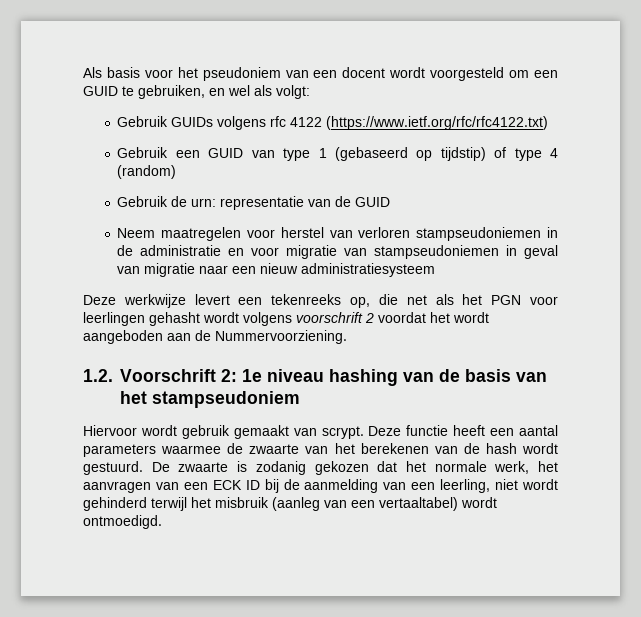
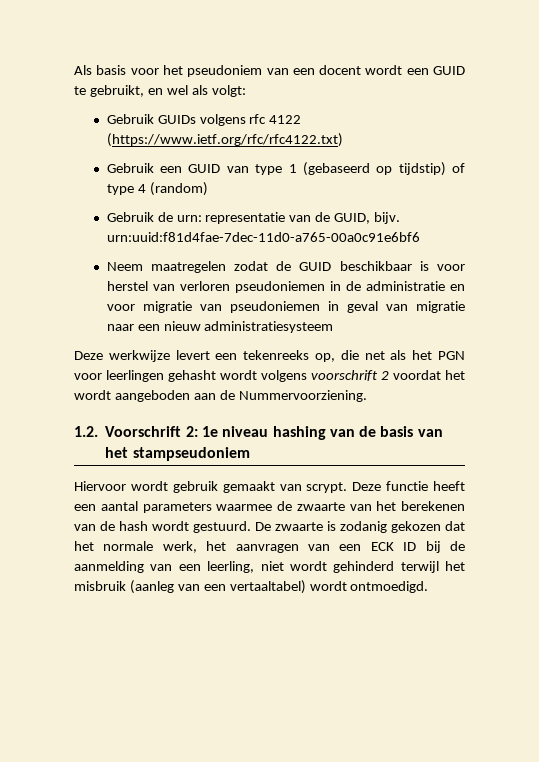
- Als basis voor het pseudoniem van een docent wordt voorgesteld om een GUID te gebruiken, en wel als volgt:
+ Als basis voor het pseudoniem van een docent wordt een GUID te gebruikt, en wel als volgt:
- Gebruik de urn: representatie van de GUID
+ Gebruik de urn: representatie van de GUID, bijv. urn:uuid:f81d4fae-7dec-11d0-a765-00a0c91e6bf6
- Neem maatregelen voor herstel van verloren stampseudoniemen in de administratie en voor migratie van stampseudoniemen in geval van migratie naar een nieuw administratiesysteem
+ Neem maatregelen zodat de GUID beschikbaar is voor herstel van verloren pseudoniemen in de administratie en voor migratie van pseudoniemen in geval van migratie naar een nieuw administratiesysteem

